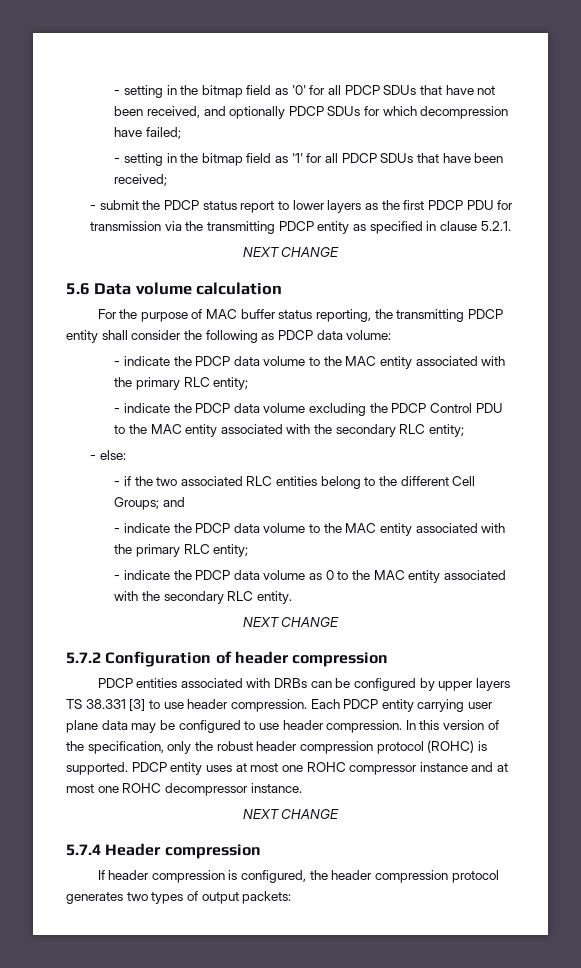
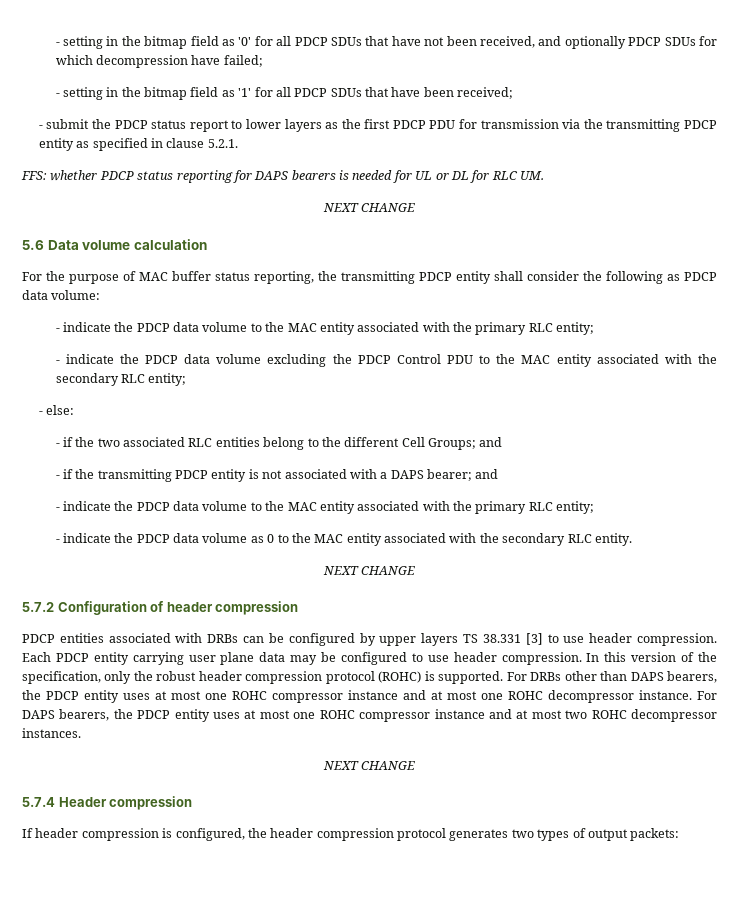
+ FFS: whether PDCP status reporting for DAPS bearers is needed for UL or DL for RLC UM.
+ - if the transmitting PDCP entity is not associated with a DAPS bearer; and
- PDCP entity uses at most one ROHC compressor instance and at most one ROHC decompressor instance.
+ For DRBs other than DAPS bearers, the PDCP entity uses at most one ROHC compressor instance and at most one ROHC decompressor instance. For DAPS bearers, the PDCP entity uses at most one ROHC compressor instance and at most two ROHC decompressor instances.

